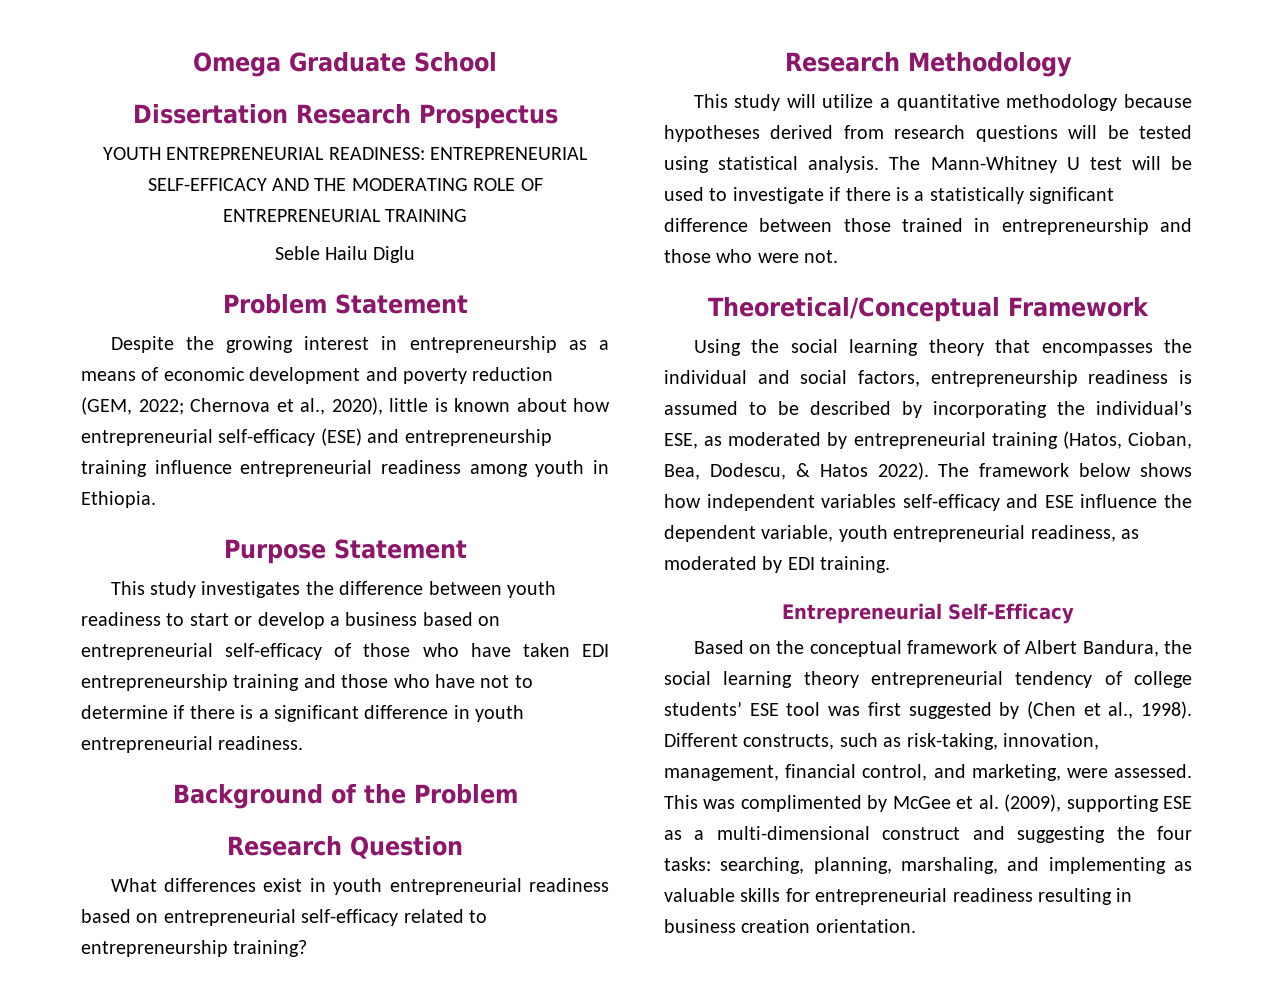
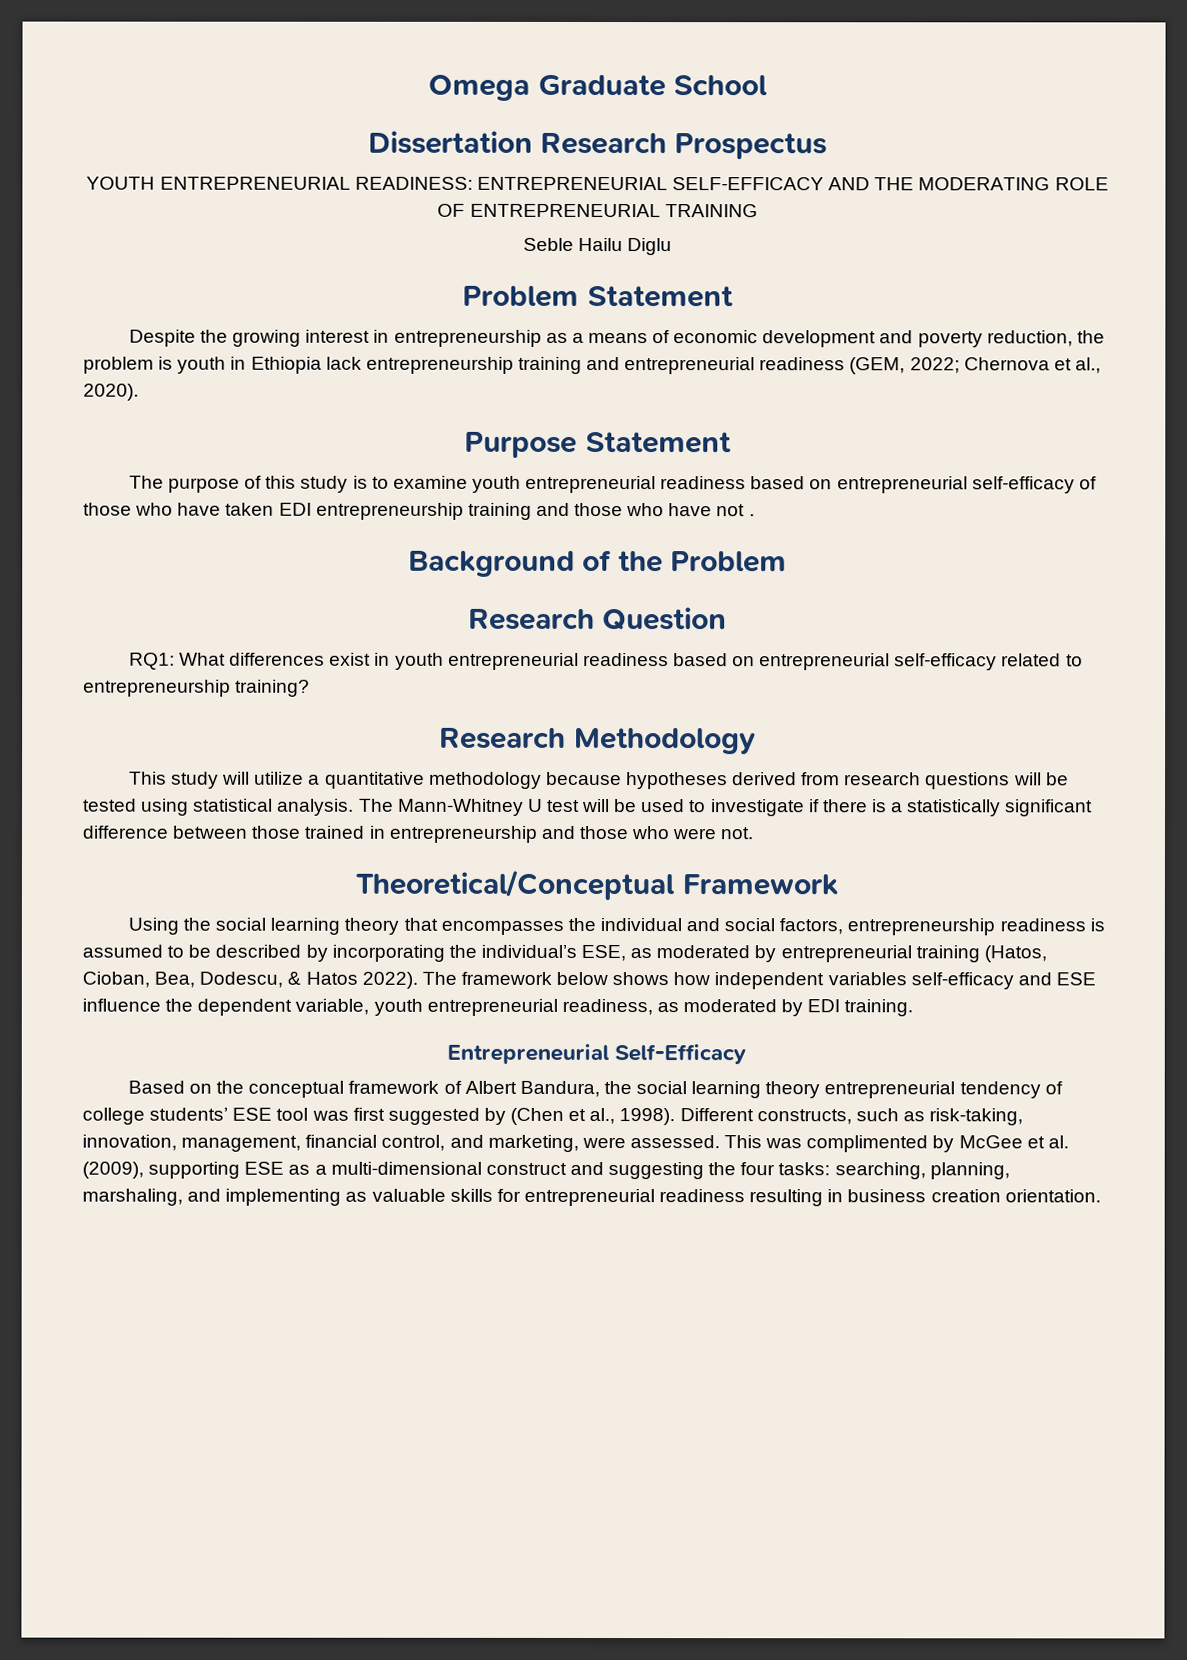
- Despite the growing interest in entrepreneurship as a means of economic development and poverty reduction (GEM, 2022; Chernova et al., 2020), little is known about how entrepreneurial self-efficacy (ESE) and entrepreneurship training influence entrepreneurial readiness among youth in Ethiopia.
+ Despite the growing interest in entrepreneurship as a means of economic development and poverty reduction, the problem is youth in Ethiopia lack entrepreneurship training and entrepreneurial readiness (GEM, 2022; Chernova et al., 2020).
  Purpose Statement
- This study investigates the difference between youth readiness to start or develop a business based on entrepreneurial self-efficacy of those who have taken EDI entrepreneurship training and those who have not to determine if there is a significant difference in youth entrepreneurial readiness.
+ The purpose of this study is to examine youth entrepreneurial readiness based on entrepreneurial self-efficacy of those who have taken EDI entrepreneurship training and those who have not .
- What differences exist in youth entrepreneurial readiness based on entrepreneurial self-efficacy related to entrepreneurship training?
+ RQ1: What differences exist in youth entrepreneurial readiness based on entrepreneurial self-efficacy related to entrepreneurship training?

